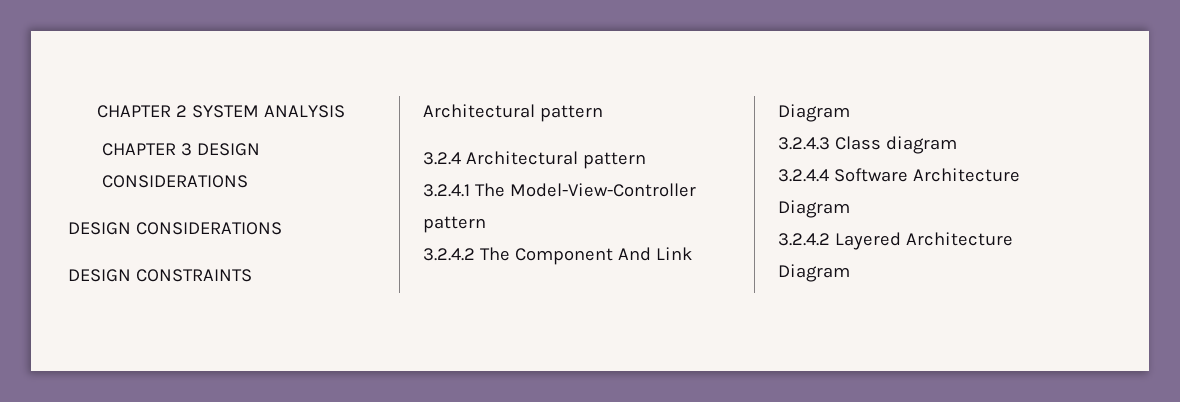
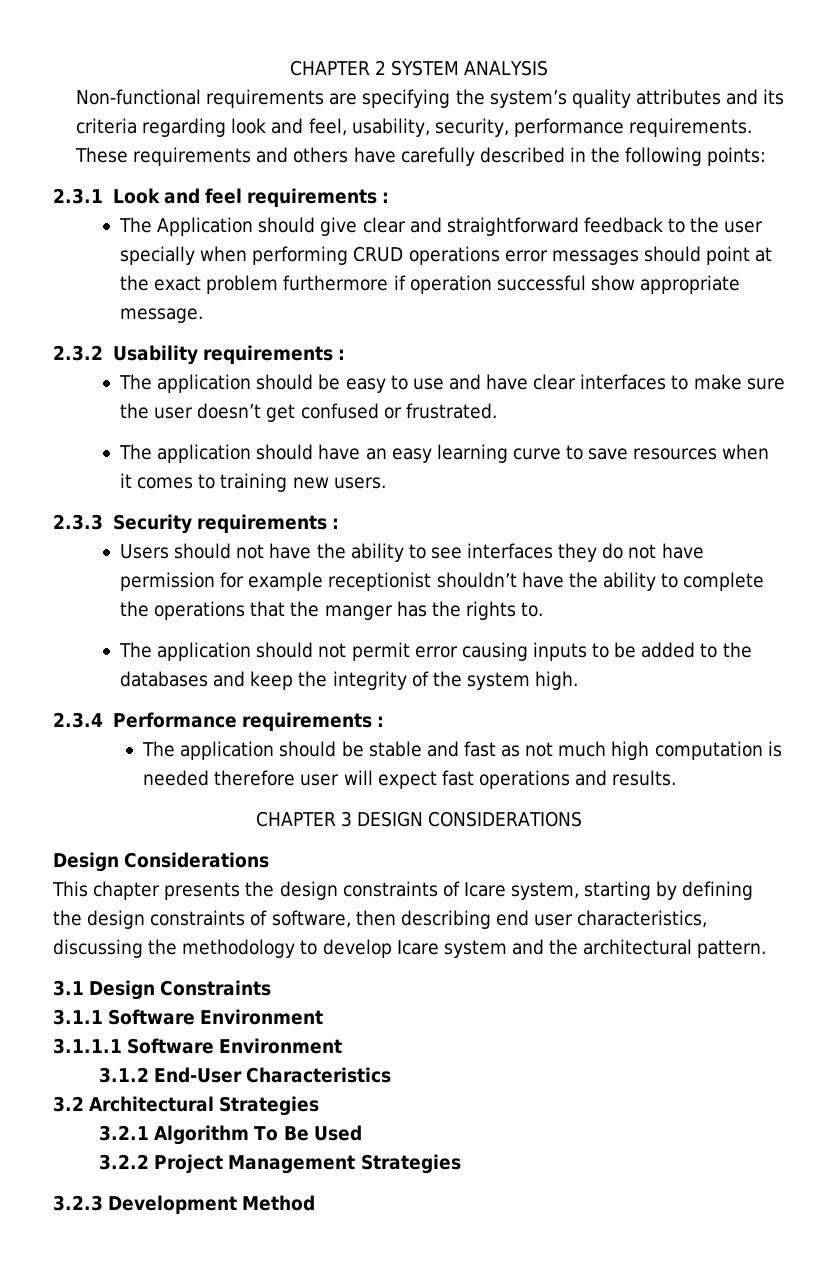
+ Non-functional requirements are specifying the system’s quality attributes and its criteria regarding look and feel, usability, security, performance requirements. These requirements and others have carefully described in the following points:
+ 2.3.1 Look and feel requirements :
+ The Application should give clear and straightforward feedback to the user specially when performing CRUD operations error messages should point at the exact problem furthermore if operation successful show appropriate message.
+ 2.3.2 Usability requirements :
+ The application should be easy to use and have clear interfaces to make sure the user doesn’t get confused or frustrated.
+ The application should have an easy learning curve to save resources when it comes to training new users.
+ 2.3.3 Security requirements :
+ Users should not have the ability to see interfaces they do not have permission for example receptionist shouldn’t have the ability to complete the operations that the manger has the rights to.
+ The application should not permit error causing inputs to be added to the databases and keep the integrity of the system high.
+ 2.3.4 Performance requirements :
+ The application should be stable and fast as not much high computation is needed therefore user will expect fast operations and results.
  CHAPTER 3 DESIGN CONSIDERATIONS
- DESIGN CONSIDERATIONS
- DESIGN CONSTRAINTS
- Architectural pattern
- 3.2.4 Architectural pattern
- 3.2.4.1 The Model-View-Controller pattern
- 3.2.4.2 The Component And Link Diagram
- 3.2.4.3 Class diagram
- 3.2.4.4 Software Architecture Diagram
- 3.2.4.2 Layered Architecture Diagram
+ Design Considerations
+ This chapter presents the design constraints of Icare system, starting by defining the design constraints of software, then describing end user characteristics, discussing the methodology to develop Icare system and the architectural pattern.
+ 3.1 Design Constraints
+ 3.1.1 Software Environment
+ 3.1.1.1 Software Environment
+ 3.1.2 End-User Characteristics
+ 3.2 Architectural Strategies
+ 3.2.1 Algorithm To Be Used
+ 3.2.2 Project Management Strategies
+ 3.2.3 Development Method

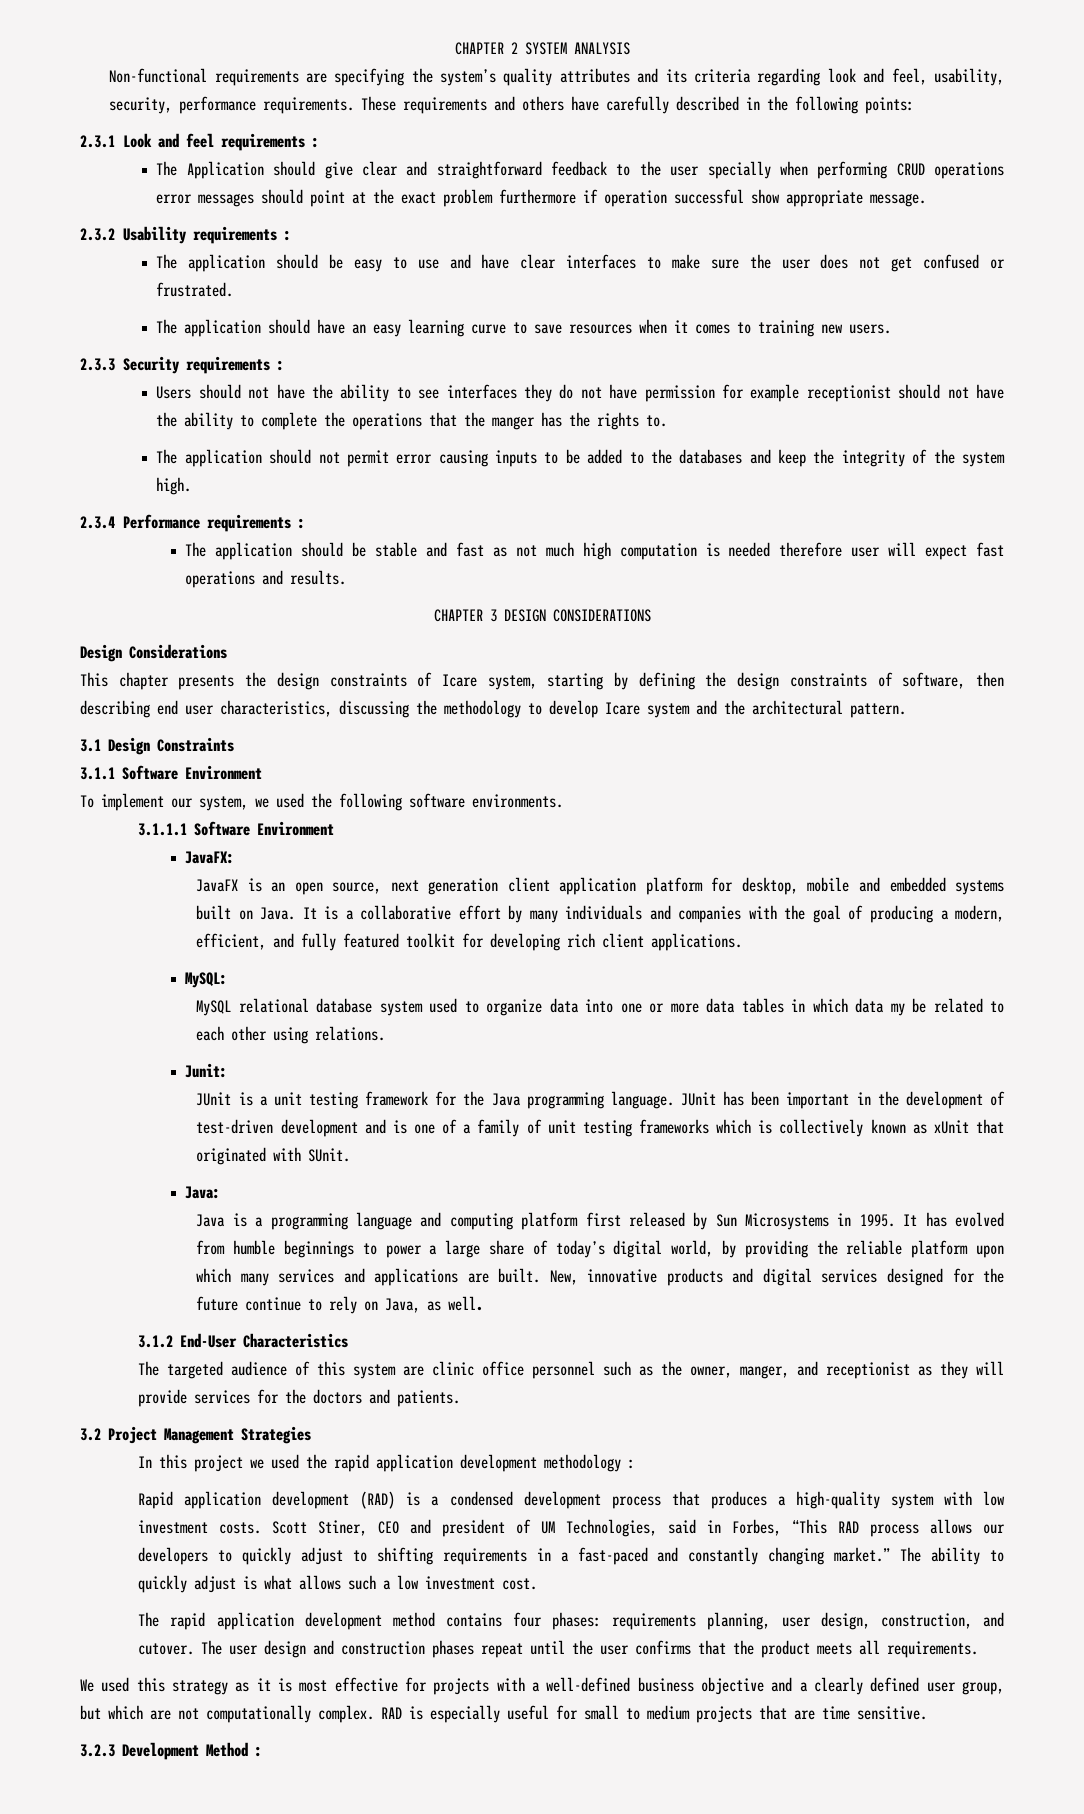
- The application should be easy to use and have clear interfaces to make sure the user doesn’t get confused or frustrated.
+ The application should be easy to use and have clear interfaces to make sure the user does not get confused or frustrated.
- Users should not have the ability to see interfaces they do not have permission for example receptionist shouldn’t have the ability to complete the operations that the manger has the rights to.
+ Users should not have the ability to see interfaces they do not have permission for example receptionist should not have the ability to complete the operations that the manger has the rights to.
+ To implement our system, we used the following software environments.
  3.1.1.1 Software Environment
+ JavaFX:
+ JavaFX is an open source, next generation client application platform for desktop, mobile and embedded systems built on Java. It is a collaborative effort by many individuals and companies with the goal of producing a modern, efficient, and fully featured toolkit for developing rich client applications.
+ MySQL:
+ MySQL relational database system used to organize data into one or more data tables in which data my be related to each other using relations.
+ Junit:
+ JUnit is a unit testing framework for the Java programming language. JUnit has been important in the development of test-driven development and is one of a family of unit testing frameworks which is collectively known as xUnit that originated with SUnit.
+ Java:
+ Java is a programming language and computing platform first released by Sun Microsystems in 1995. It has evolved from humble beginnings to power a large share of today’s digital world, by providing the reliable platform upon which many services and applications are built. New, innovative products and digital services designed for the future continue to rely on Java, as well.
  3.1.2 End-User Characteristics
- 3.2 Architectural Strategies
- 3.2.1 Algorithm To Be Used
- 3.2.2 Project Management Strategies
+ The targeted audience of this system are clinic office personnel such as the owner, manger, and receptionist as they will provide services for the doctors and patients.
+ 3.2 Project Management Strategies
+ In this project we used the rapid application development methodology :
+ Rapid application development (RAD) is a condensed development process that produces a high-quality system with low investment costs. Scott Stiner, CEO and president of UM Technologies, said in Forbes, “This RAD process allows our developers to quickly adjust to shifting requirements in a fast-paced and constantly changing market.” The ability to quickly adjust is what allows such a low investment cost.
+ The rapid application development method contains four phases: requirements planning, user design, construction, and cutover. The user design and construction phases repeat until the user confirms that the product meets all requirements.
+ We used this strategy as it is most effective for projects with a well-defined business objective and a clearly defined user group, but which are not computationally complex. RAD is especially useful for small to medium projects that are time sensitive.
- 3.2.3 Development Method
+ 3.2.3 Development Method :

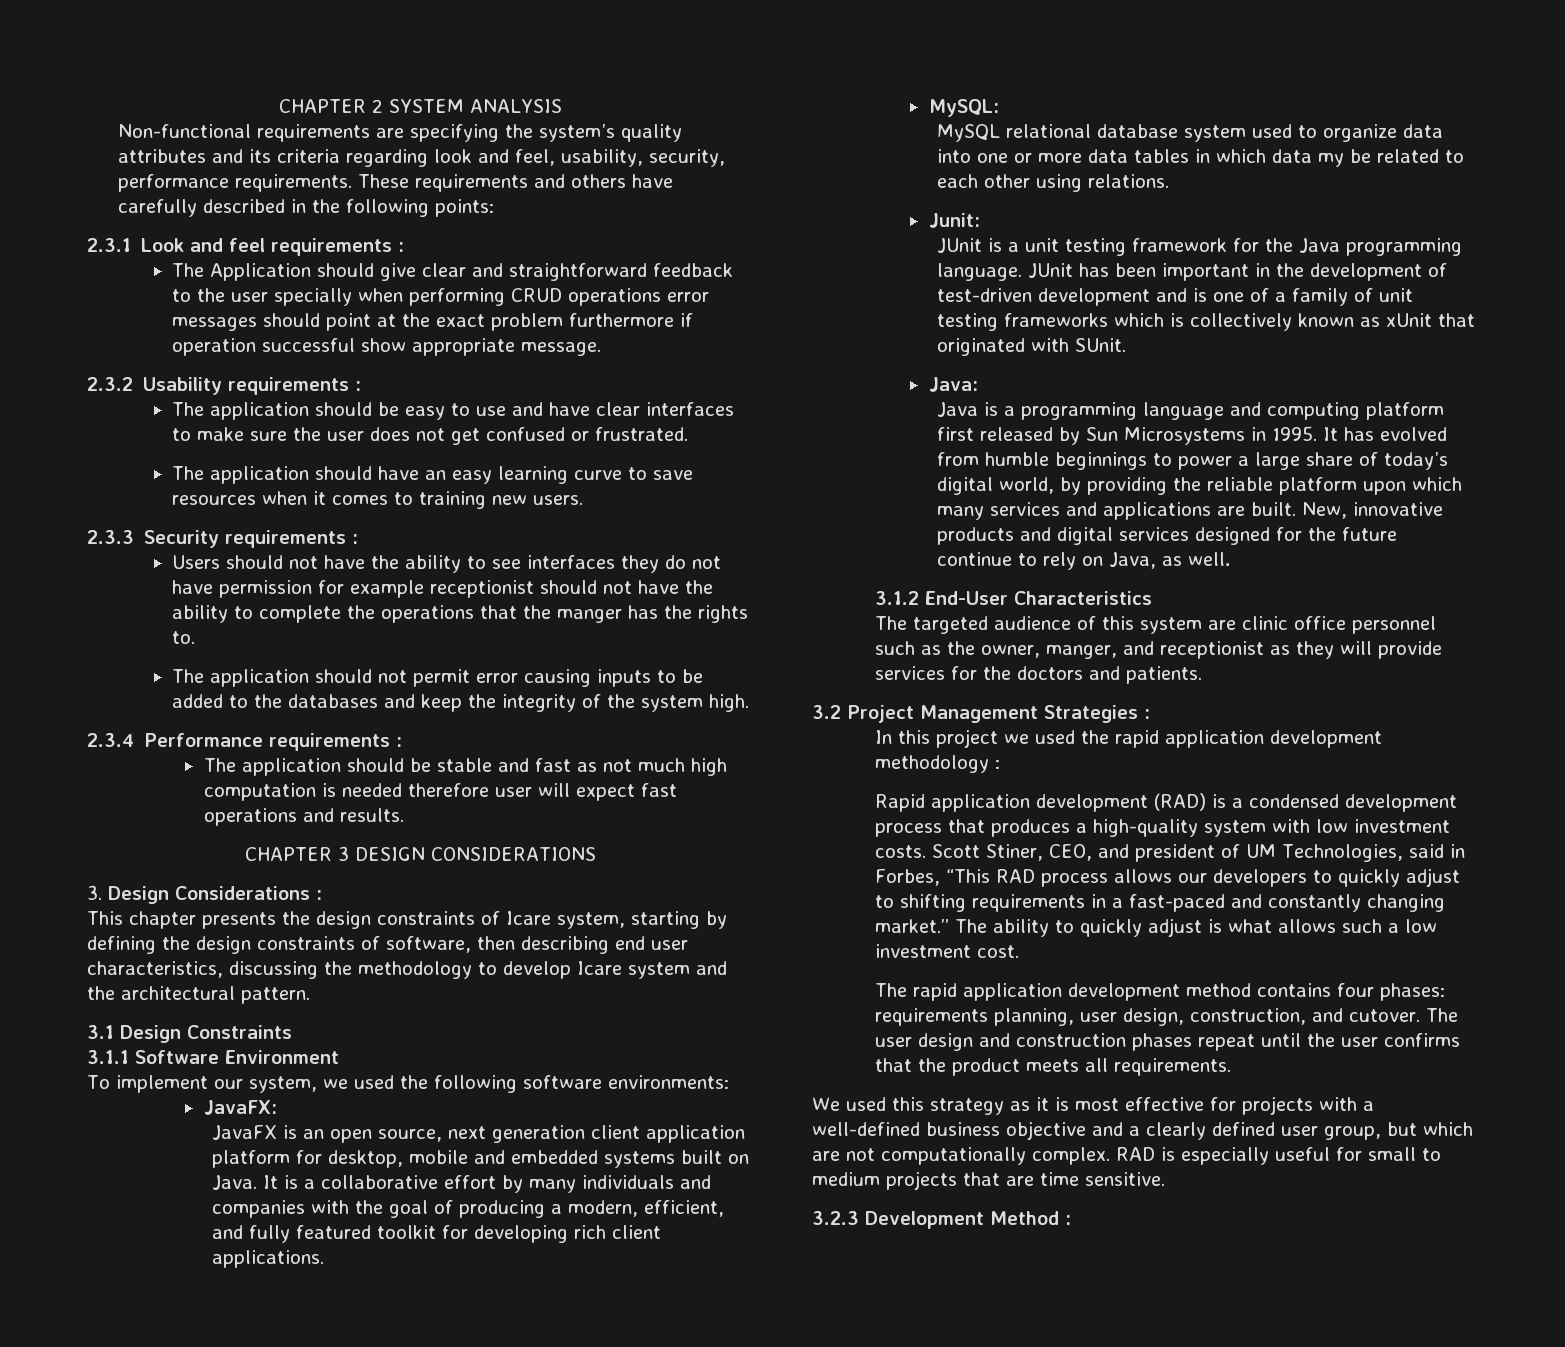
- Design Considerations
+ 3. Design Considerations :
- To implement our system, we used the following software environments.
- 3.1.1.1 Software Environment
+ To implement our system, we used the following software environments:
- 3.2 Project Management Strategies
+ 3.2 Project Management Strategies :
- Scott Stiner, CEO and president of UM Technologies, said in Forbes, “This RAD process allows our developers to quickly adjust to shifting requirements in a fast-paced and constantly changing market.”
+ Scott Stiner, CEO, and president of UM Technologies, said in Forbes, “This RAD process allows our developers to quickly adjust to shifting requirements in a fast-paced and constantly changing market.”

